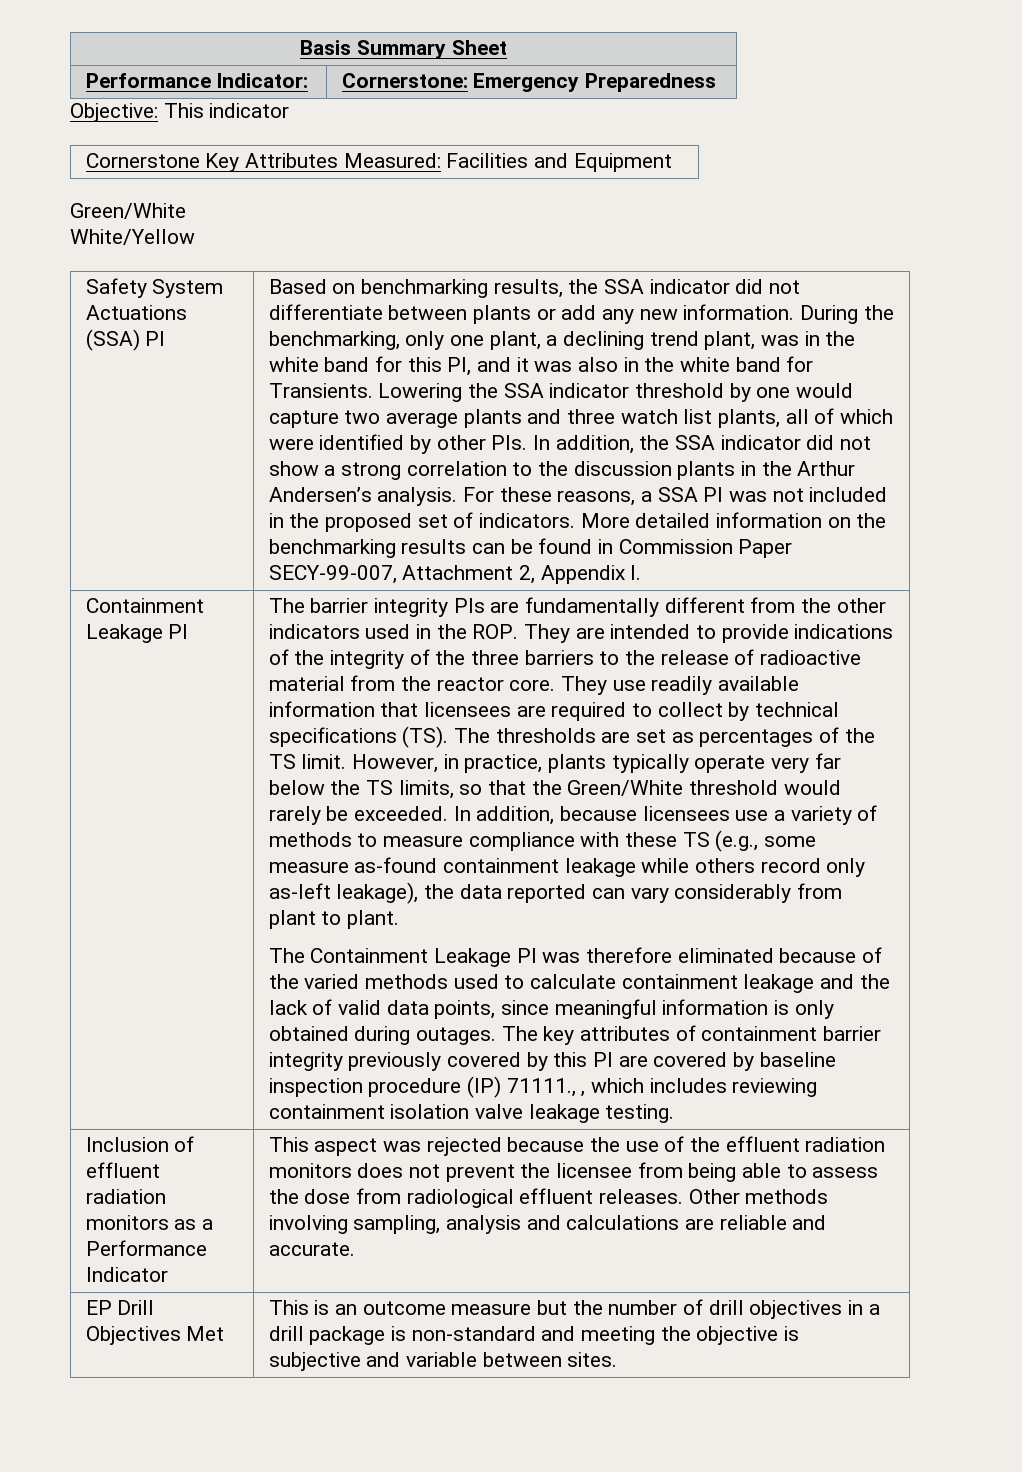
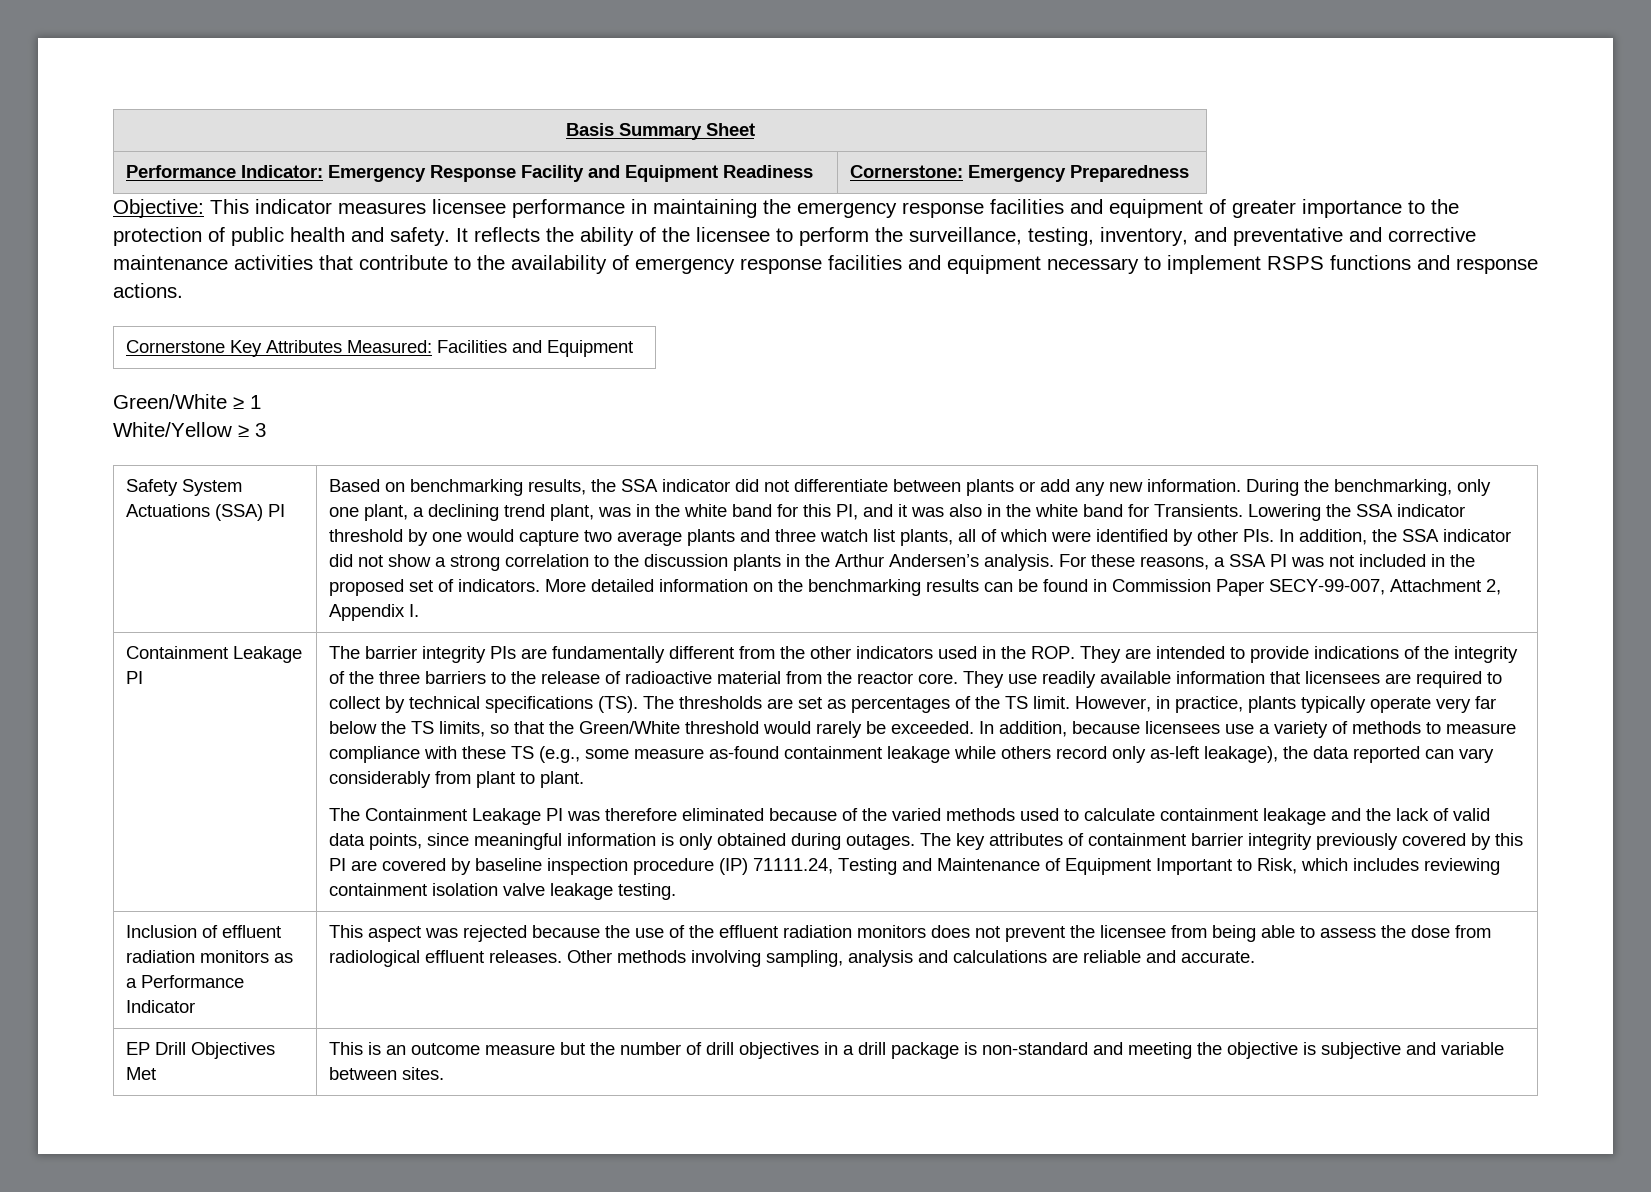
- Performance Indicator: | Cornerstone: Emergency Preparedness
+ Performance Indicator: Emergency Response Facility and Equipment Readiness | Cornerstone: Emergency Preparedness
- Objective: This indicator
+ Objective: This indicator measures licensee performance in maintaining the emergency response facilities and equipment of greater importance to the protection of public health and safety. It reflects the ability of the licensee to perform the surveillance, testing, inventory, and preventative and corrective maintenance activities that contribute to the availability of emergency response facilities and equipment necessary to implement RSPS functions and response actions.
  Cornerstone Key Attributes Measured: Facilities and Equipment
- Green/White
+ Green/White ≥ 1
- White/Yellow
+ White/Yellow ≥ 3
- The key attributes of containment barrier integrity previously covered by this PI are covered by baseline inspection procedure (IP) 71111., , which includes reviewing containment isolation valve leakage testing.
+ The key attributes of containment barrier integrity previously covered by this PI are covered by baseline inspection procedure (IP) 71111.24, Testing and Maintenance of Equipment Important to Risk, which includes reviewing containment isolation valve leakage testing.

